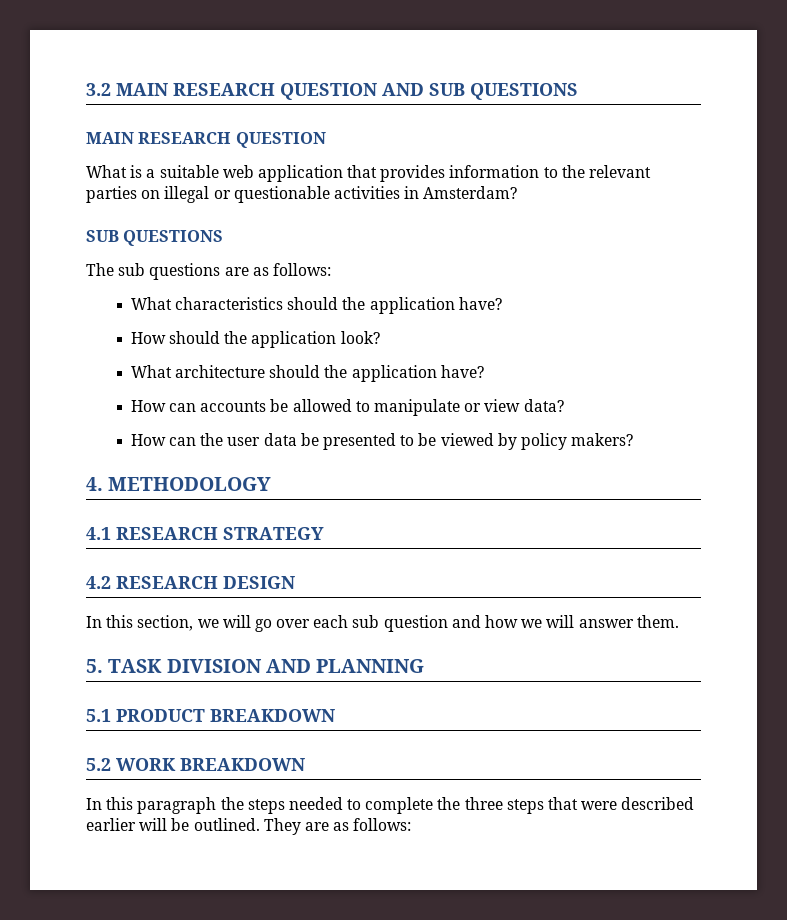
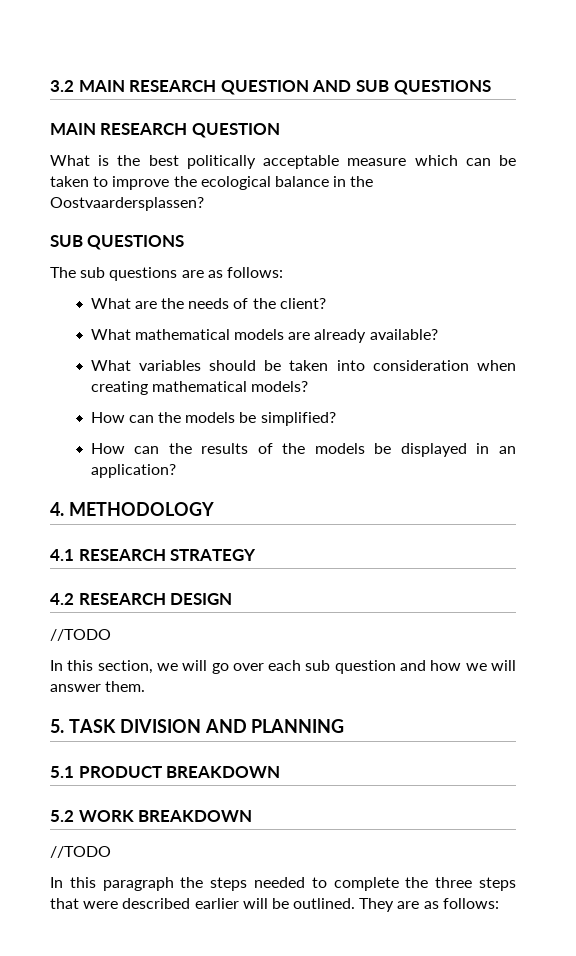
- What is a suitable web application that provides information to the relevant parties on illegal or questionable activities in Amsterdam?
+ What is the best politically acceptable measure which can be taken to improve the ecological balance in the Oostvaardersplassen?
- What characteristics should the application have?
- How should the application look?
- What architecture should the application have?
- How can accounts be allowed to manipulate or view data?
- How can the user data be presented to be viewed by policy makers?
+ What are the needs of the client?
+ What mathematical models are already available?
+ What variables should be taken into consideration when creating mathematical models?
+ How can the models be simplified?
+ How can the results of the models be displayed in an application?
  4.2 RESEARCH DESIGN
+ //TODO
  5.2 WORK BREAKDOWN
+ //TODO

